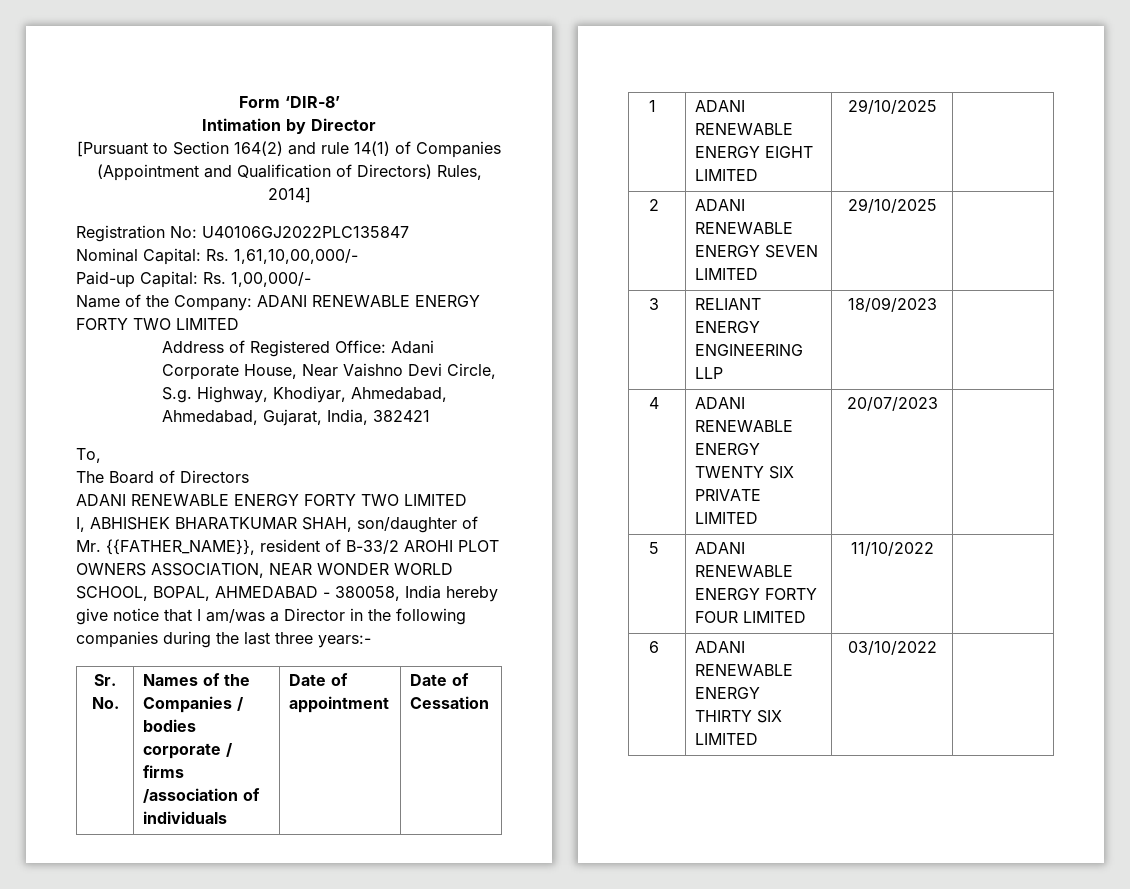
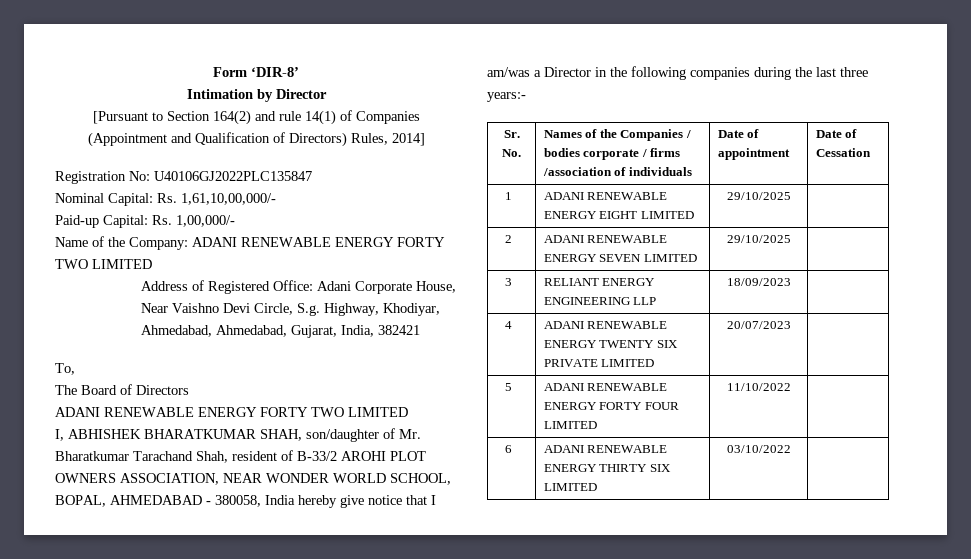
- I, ABHISHEK BHARATKUMAR SHAH, son/daughter of Mr. {{FATHER_NAME}}, resident of B-33/2 AROHI PLOT OWNERS ASSOCIATION, NEAR WONDER WORLD SCHOOL, BOPAL, AHMEDABAD - 380058, India hereby give notice that I am/was a Director in the following companies during the last three years:-
+ I, ABHISHEK BHARATKUMAR SHAH, son/daughter of Mr. Bharatkumar Tarachand Shah, resident of B-33/2 AROHI PLOT OWNERS ASSOCIATION, NEAR WONDER WORLD SCHOOL, BOPAL, AHMEDABAD - 380058, India hereby give notice that I am/was a Director in the following companies during the last three years:-

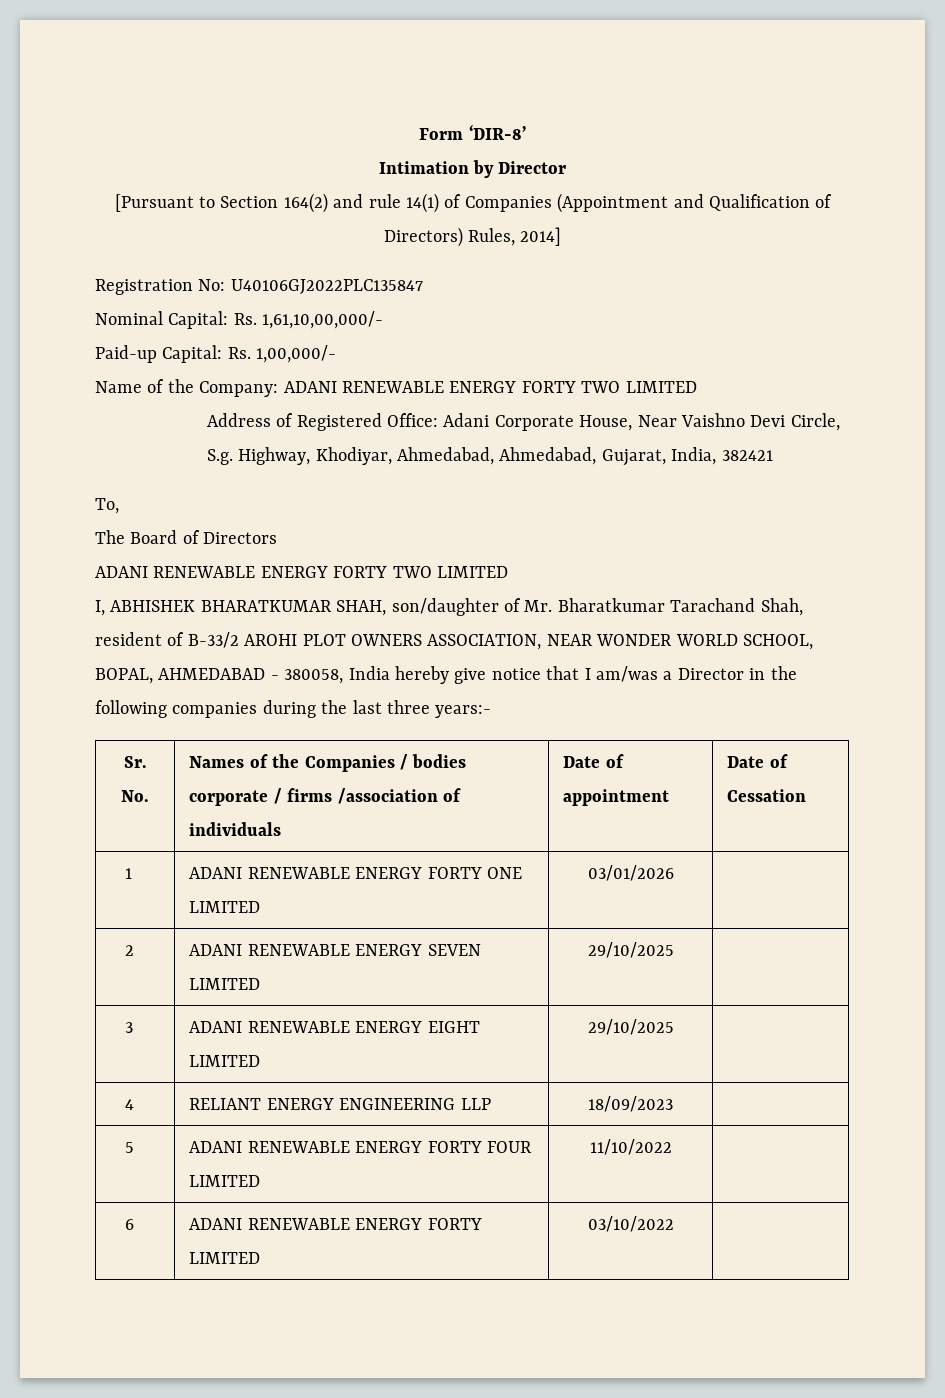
- 1 | ADANI RENEWABLE ENERGY EIGHT LIMITED | 29/10/2025 |
+ 1 | ADANI RENEWABLE ENERGY FORTY ONE LIMITED | 03/01/2026 |
- 3 | RELIANT ENERGY ENGINEERING LLP | 18/09/2023 |
+ 3 | ADANI RENEWABLE ENERGY EIGHT LIMITED | 29/10/2025 |
+ 4 | RELIANT ENERGY ENGINEERING LLP | 18/09/2023 |
- 4 | ADANI RENEWABLE ENERGY TWENTY SIX PRIVATE LIMITED | 20/07/2023 |
- 6 | ADANI RENEWABLE ENERGY THIRTY SIX LIMITED | 03/10/2022 |
+ 6 | ADANI RENEWABLE ENERGY FORTY LIMITED | 03/10/2022 |

